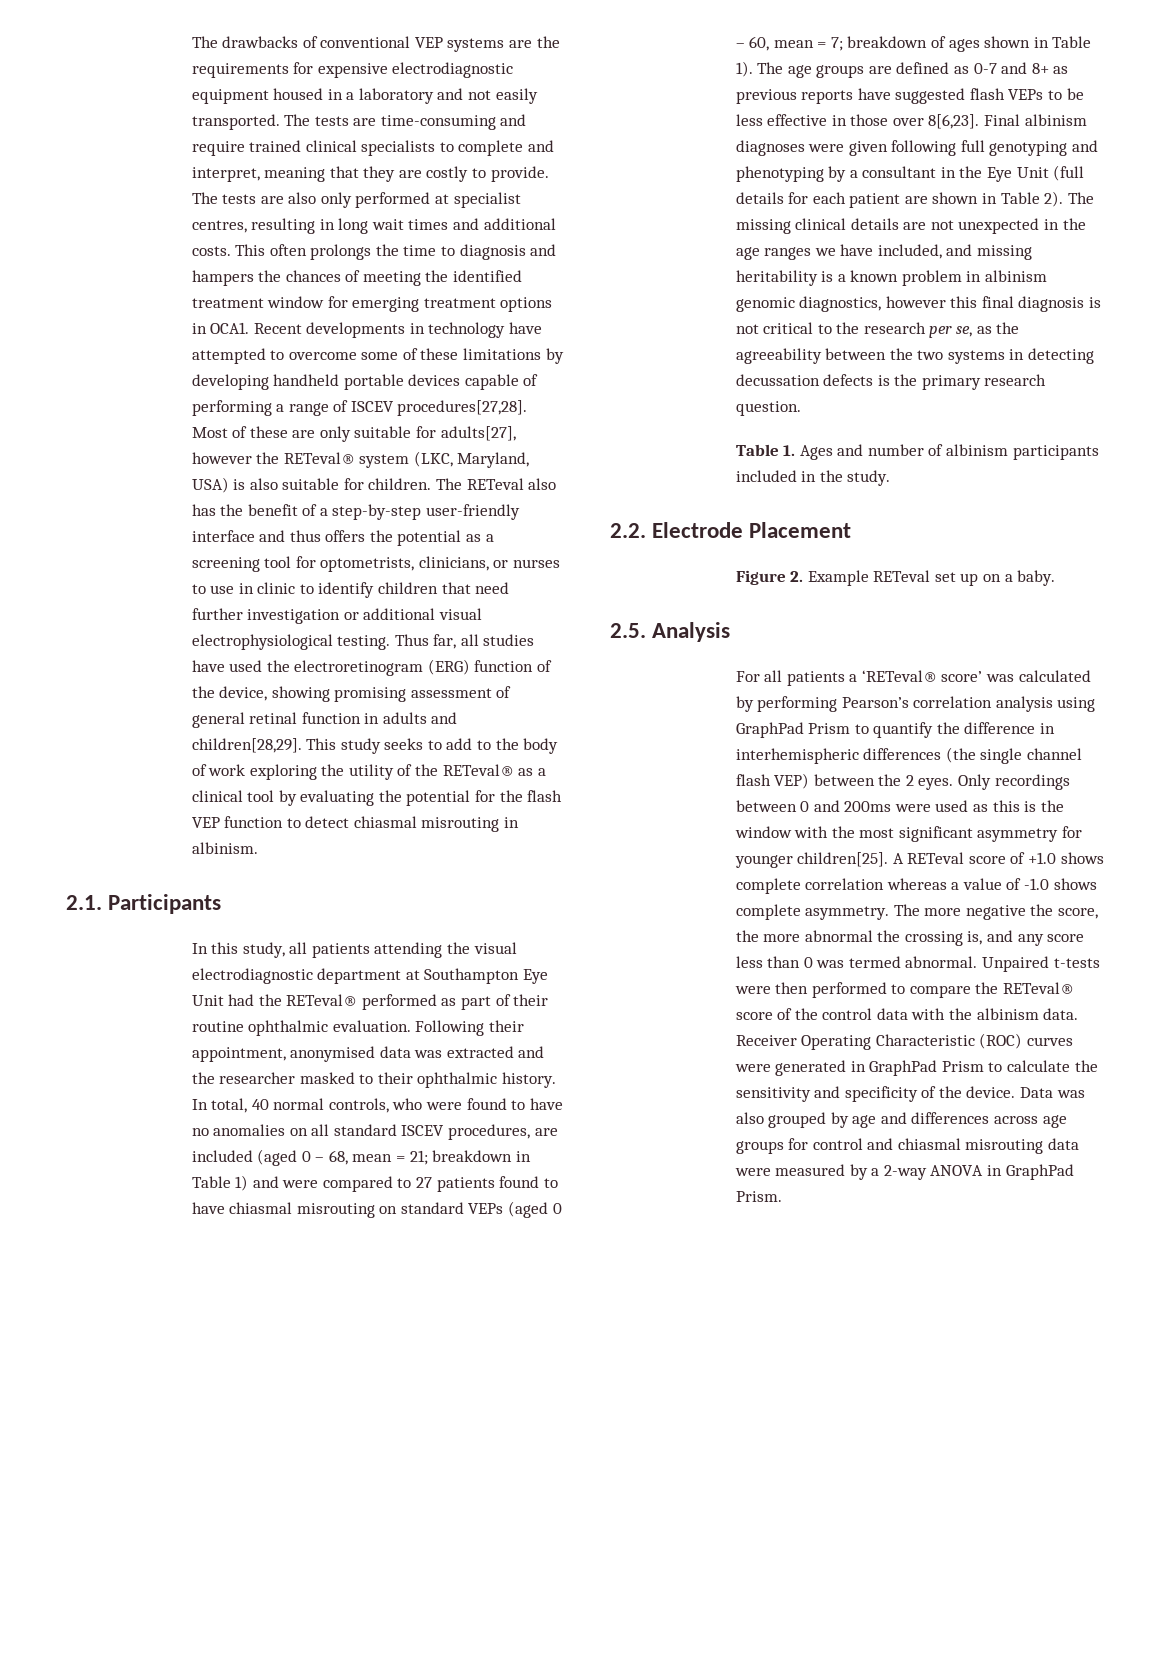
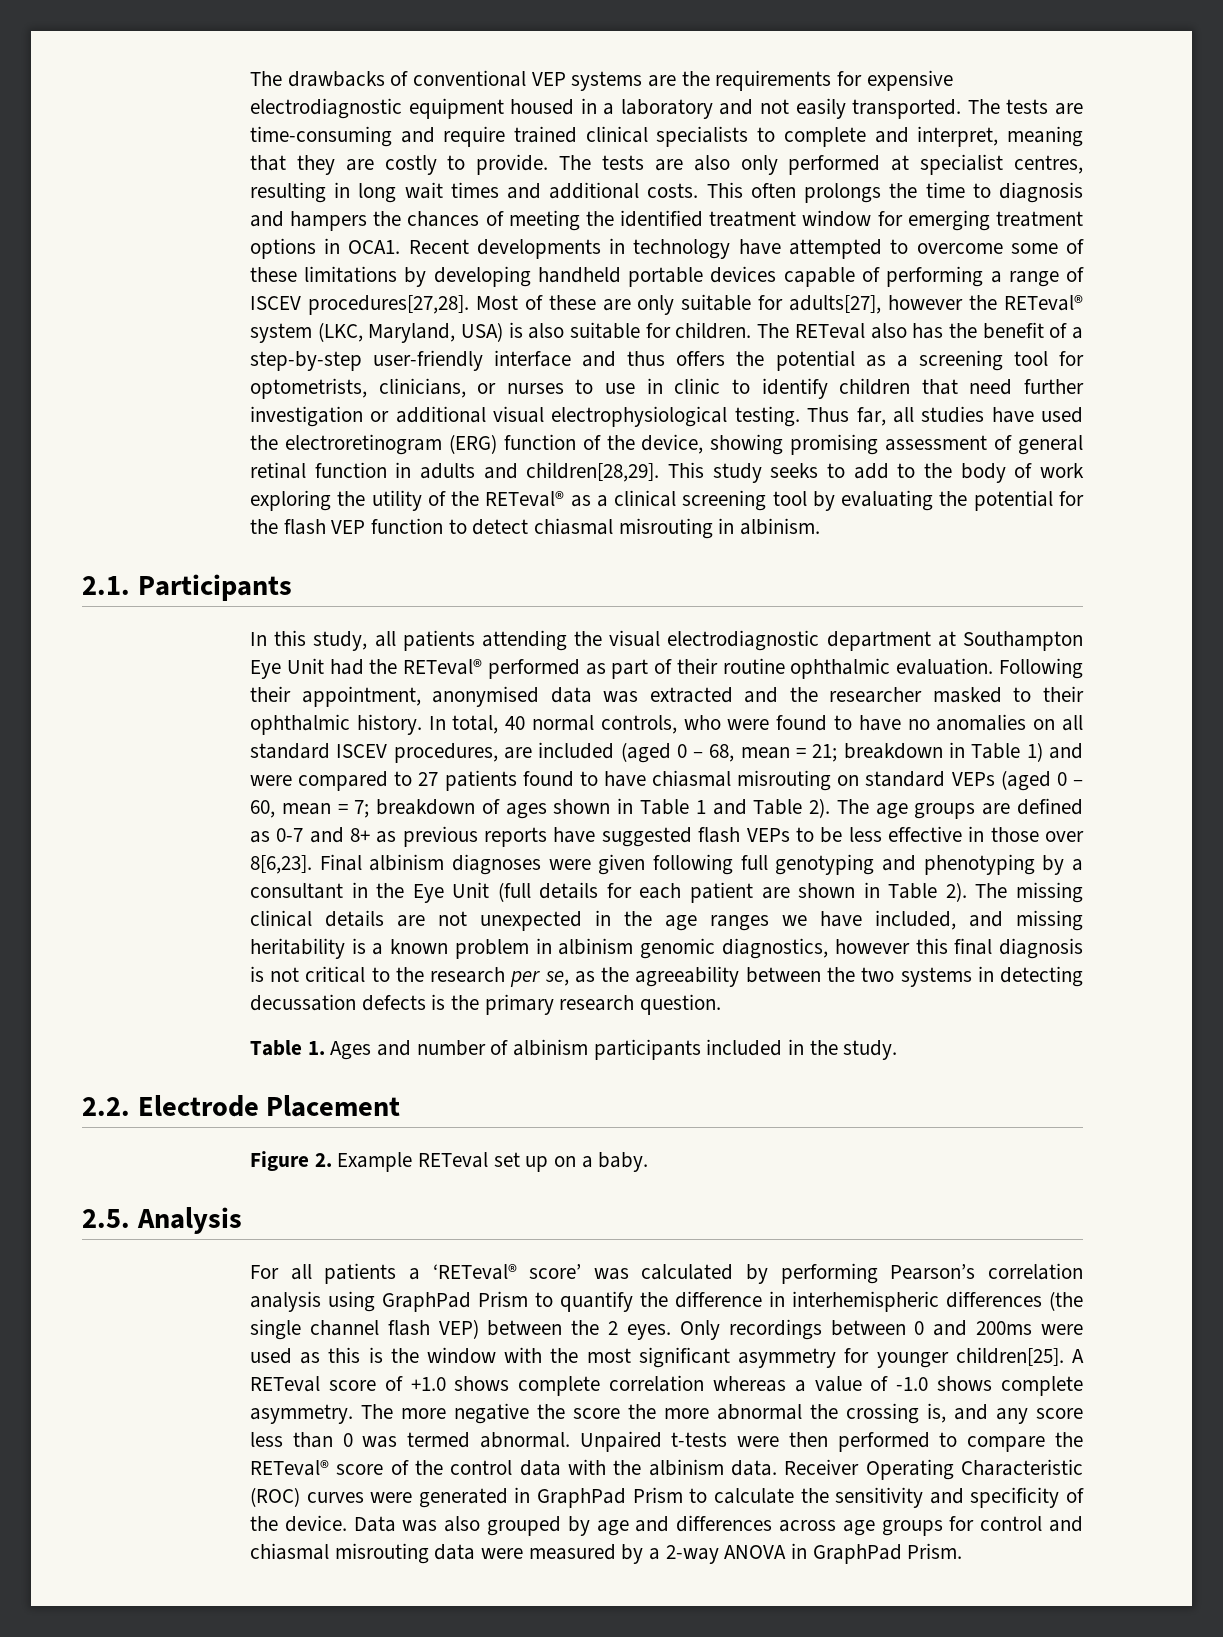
- This study seeks to add to the body of work exploring the utility of the RETeval® as a clinical tool by evaluating the potential for the flash VEP function to detect chiasmal misrouting in albinism.
+ This study seeks to add to the body of work exploring the utility of the RETeval® as a clinical screening tool by evaluating the potential for the flash VEP function to detect chiasmal misrouting in albinism.
- In total, 40 normal controls, who were found to have no anomalies on all standard ISCEV procedures, are included (aged 0 – 68, mean = 21; breakdown in Table 1) and were compared to 27 patients found to have chiasmal misrouting on standard VEPs (aged 0 – 60, mean = 7; breakdown of ages shown in Table 1).
+ In total, 40 normal controls, who were found to have no anomalies on all standard ISCEV procedures, are included (aged 0 – 68, mean = 21; breakdown in Table 1) and were compared to 27 patients found to have chiasmal misrouting on standard VEPs (aged 0 – 60, mean = 7; breakdown of ages shown in Table 1 and Table 2).
- The more negative the score, the more abnormal the crossing is, and any score less than 0 was termed abnormal.
+ The more negative the score the more abnormal the crossing is, and any score less than 0 was termed abnormal.

